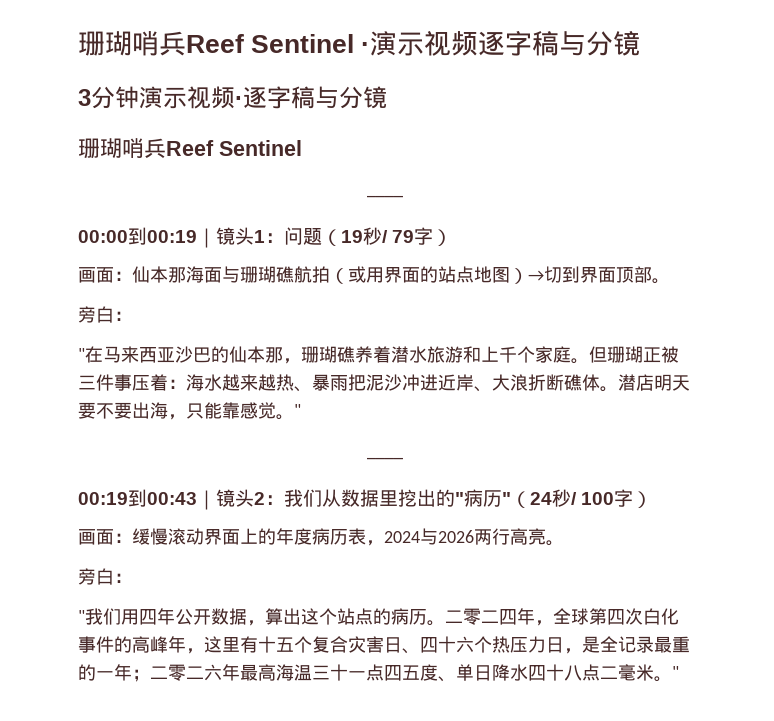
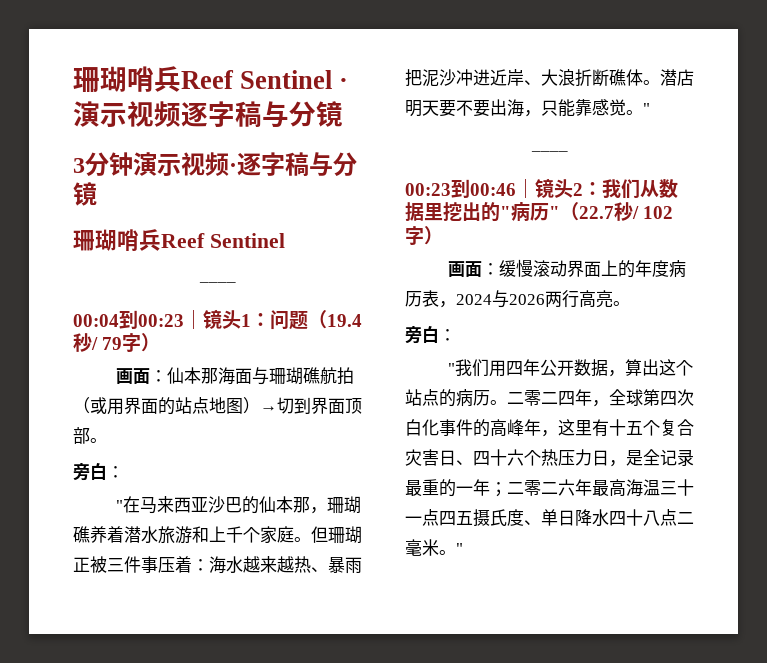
- 00:00到00:19｜镜头1：问题（19秒/ 79字）
+ 00:04到00:23｜镜头1：问题（19.4秒/ 79字）
- 00:19到00:43｜镜头2：我们从数据里挖出的"病历"（24秒/ 100字）
+ 00:23到00:46｜镜头2：我们从数据里挖出的"病历"（22.7秒/ 102字）
- 二零二四年，全球第四次白化事件的高峰年，这里有十五个复合灾害日、四十六个热压力日，是全记录最重的一年；二零二六年最高海温三十一点四五度、单日降水四十八点二毫米。
+ 二零二四年，全球第四次白化事件的高峰年，这里有十五个复合灾害日、四十六个热压力日，是全记录最重的一年；二零二六年最高海温三十一点四五摄氏度、单日降水四十八点二毫米。

